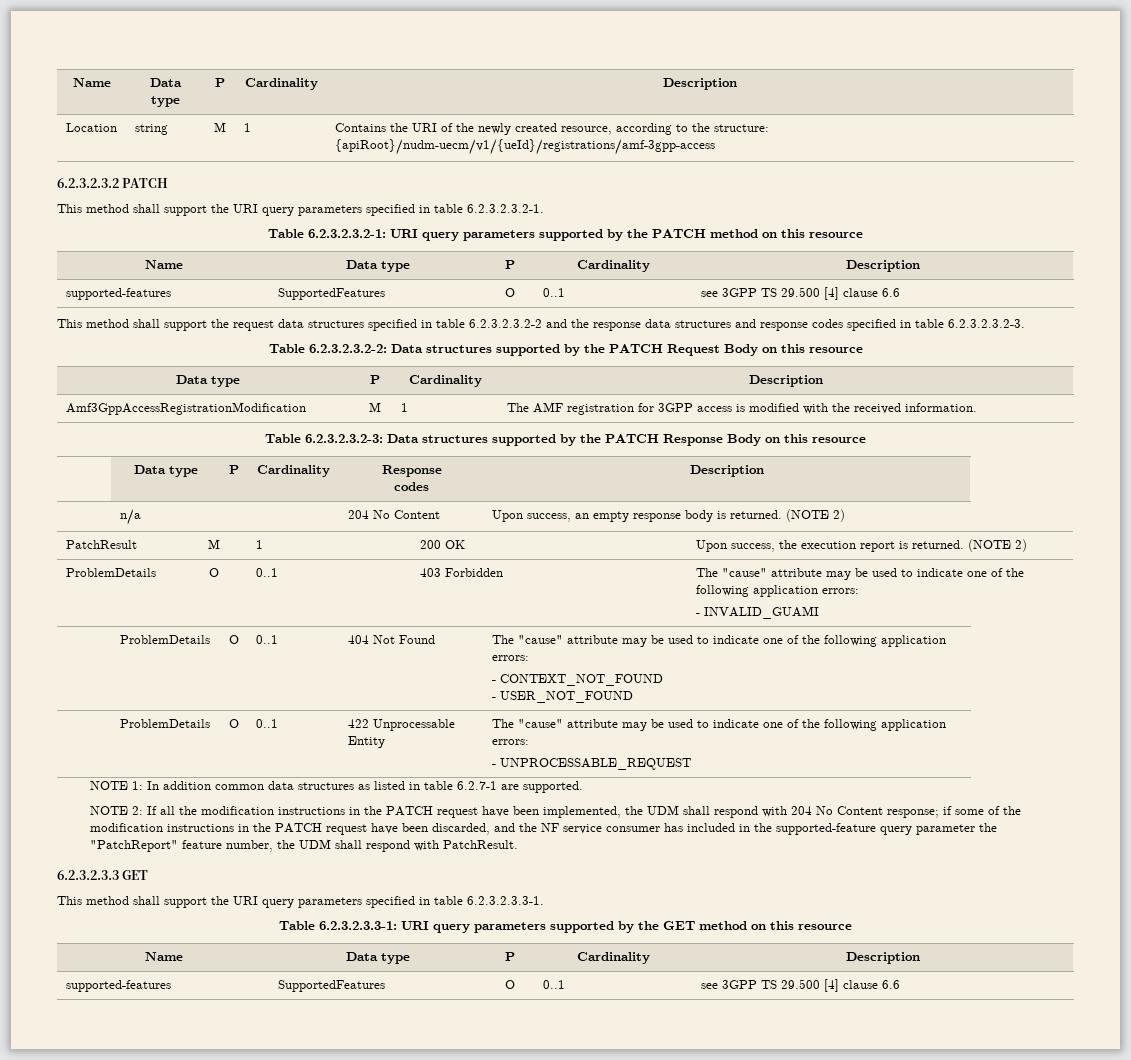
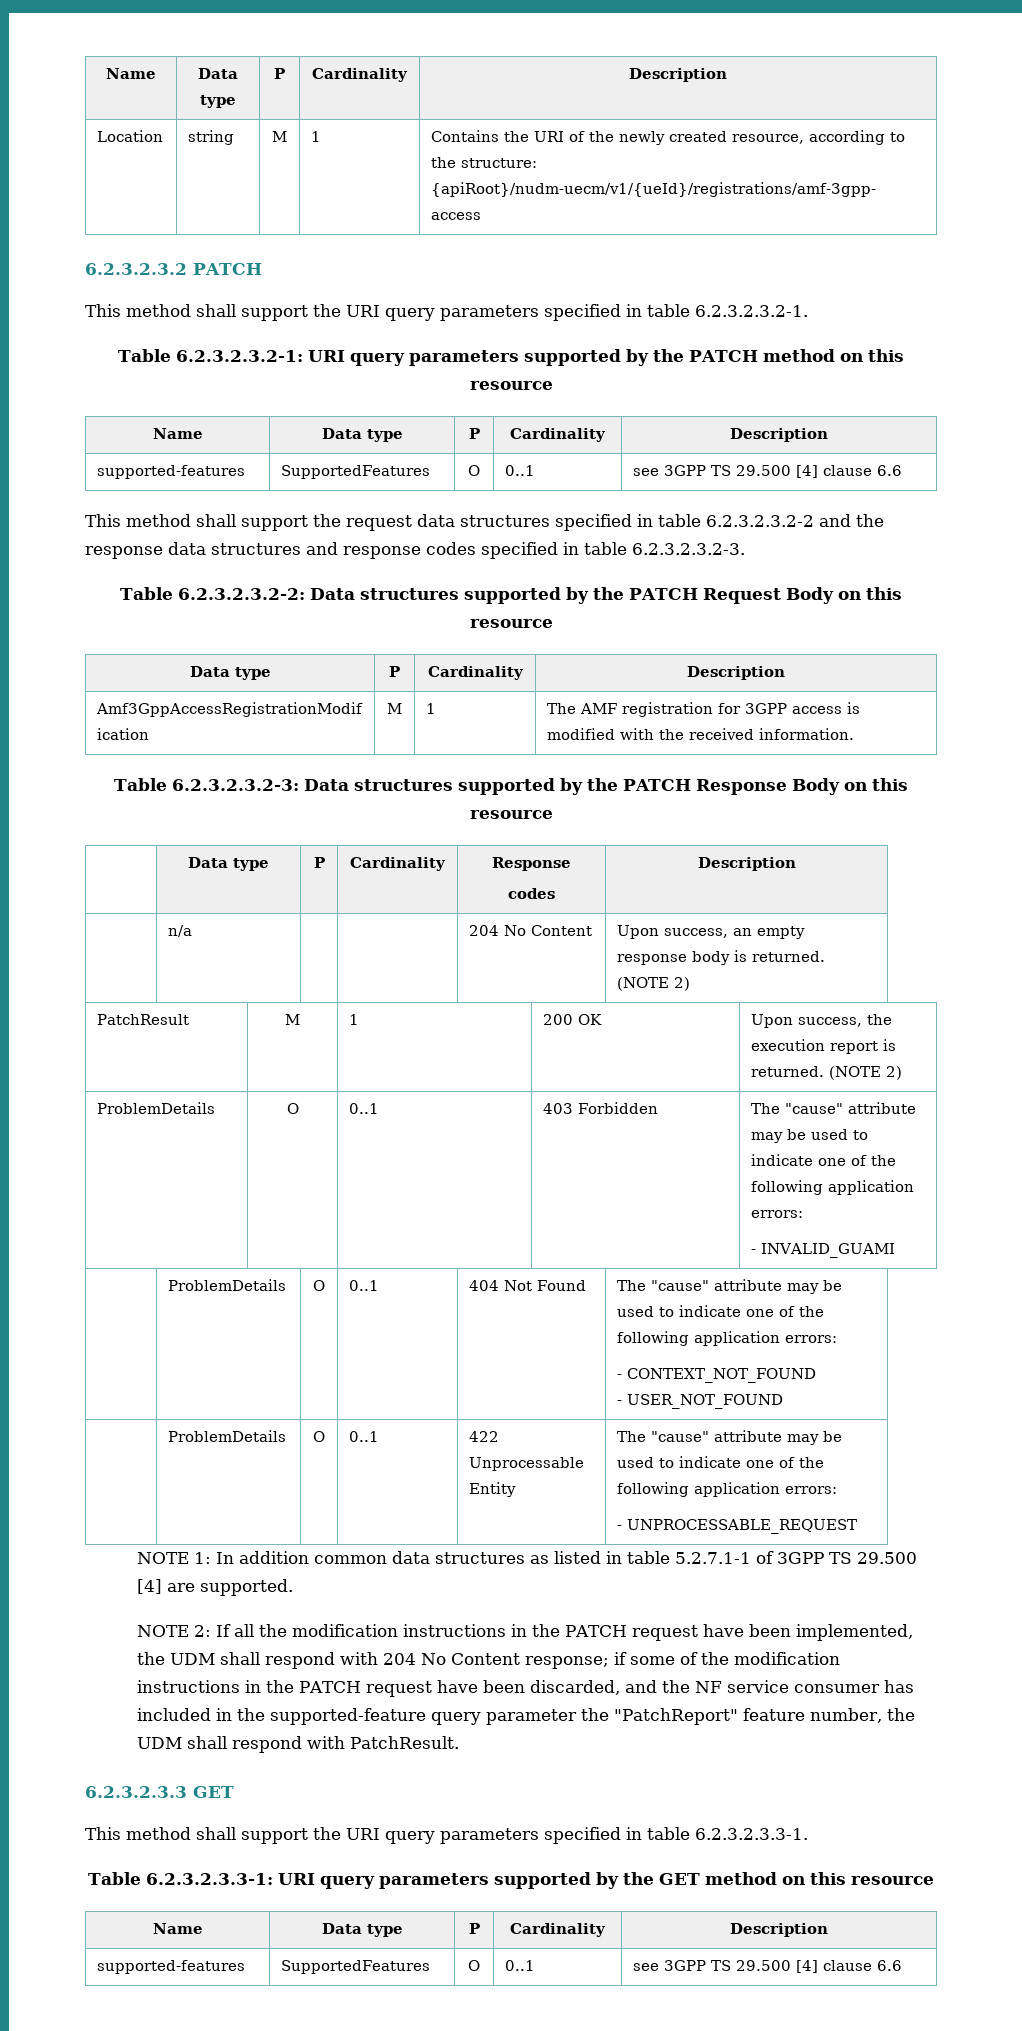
- NOTE 1: In addition common data structures as listed in table 6.2.7-1 are supported.
+ NOTE 1: In addition common data structures as listed in table 5.2.7.1-1 of 3GPP TS 29.500 [4] are supported.

